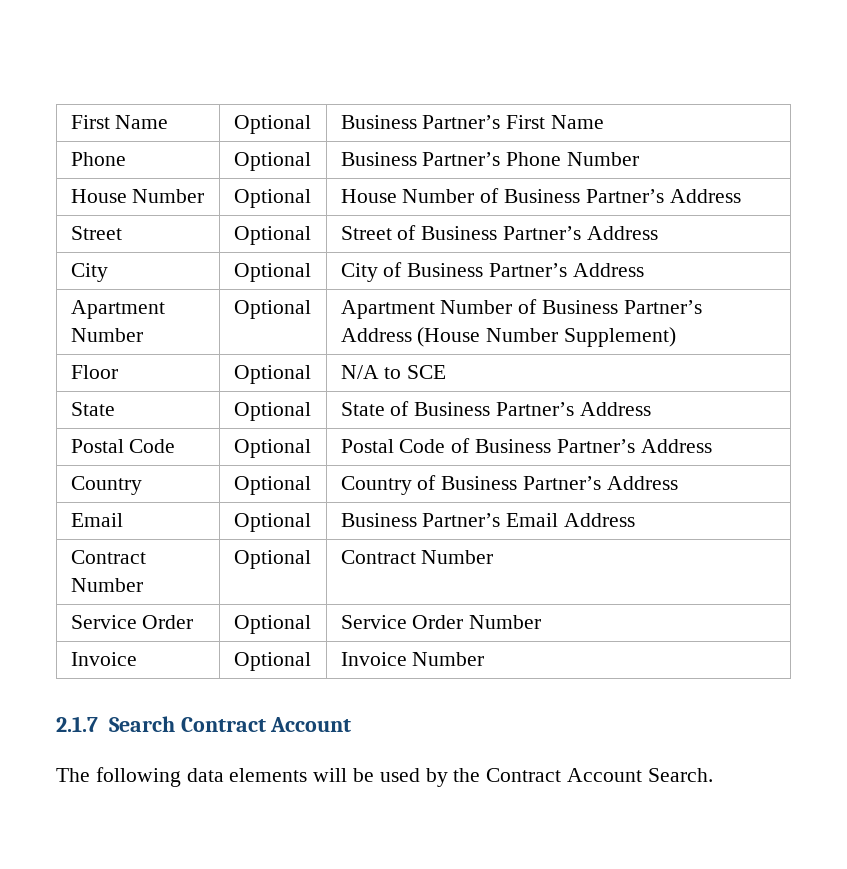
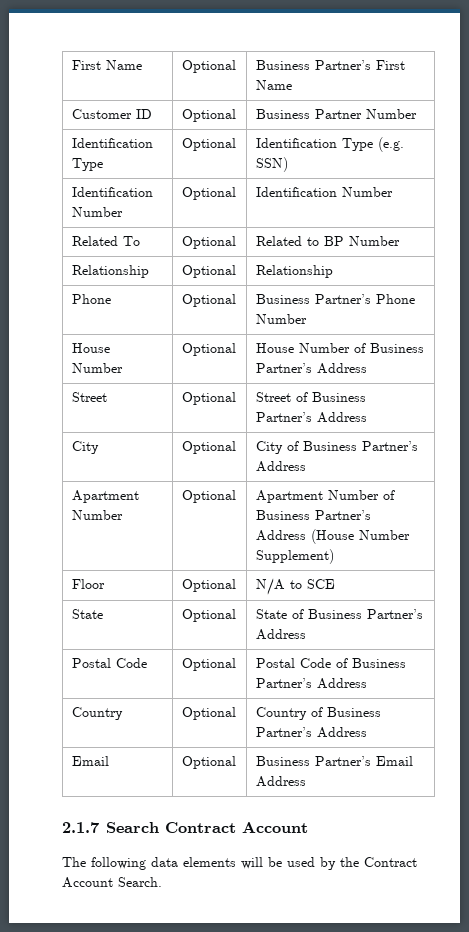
+ Customer ID | Optional | Business Partner Number
+ Identification Type | Optional | Identification Type (e.g. SSN)
+ Identification Number | Optional | Identification Number
+ Related To | Optional | Related to BP Number
+ Relationship | Optional | Relationship
- Contract Number | Optional | Contract Number
- Service Order | Optional | Service Order Number
- Invoice | Optional | Invoice Number

